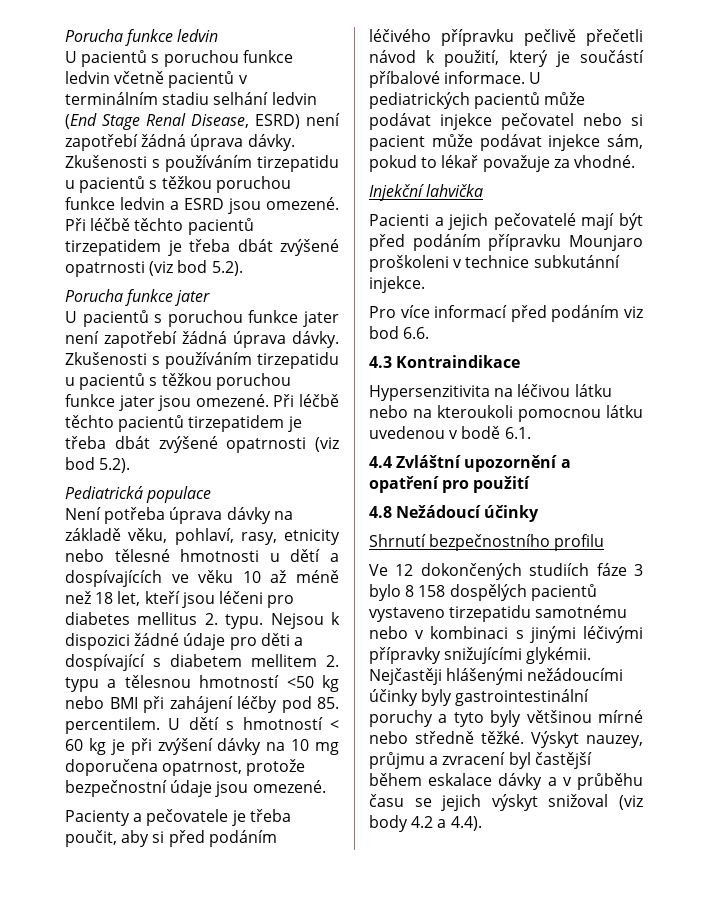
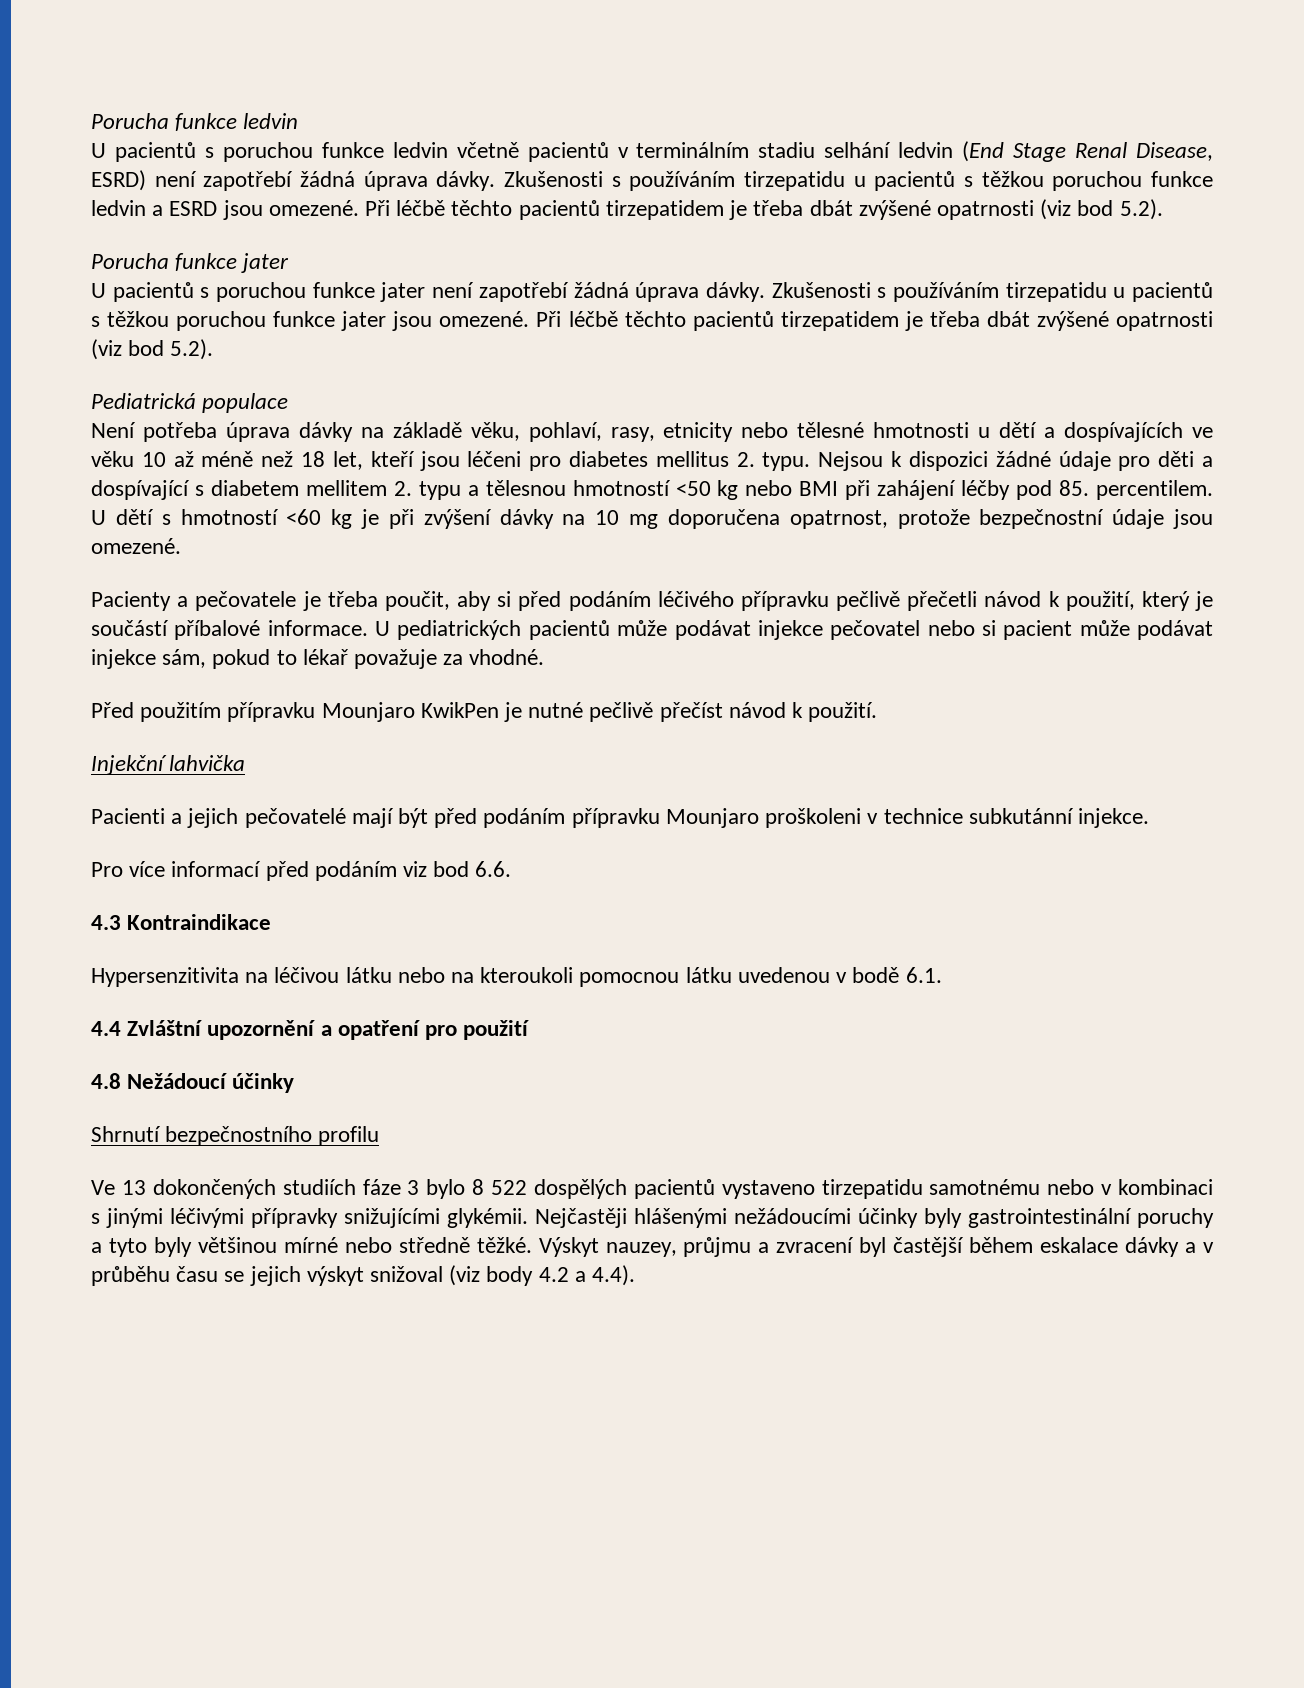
- U dětí s hmotností < 60 kg je při zvýšení dávky na 10 mg doporučena opatrnost, protože bezpečnostní údaje jsou omezené.
+ U dětí s hmotností <60 kg je při zvýšení dávky na 10 mg doporučena opatrnost, protože bezpečnostní údaje jsou omezené.
+ Před použitím přípravku Mounjaro KwikPen je nutné pečlivě přečíst návod k použití.
- Ve 12 dokončených studiích fáze 3 bylo 8 158 dospělých pacientů vystaveno tirzepatidu samotnému nebo v kombinaci s jinými léčivými přípravky snižujícími glykémii.
+ Ve 13 dokončených studiích fáze 3 bylo 8 522 dospělých pacientů vystaveno tirzepatidu samotnému nebo v kombinaci s jinými léčivými přípravky snižujícími glykémii.

